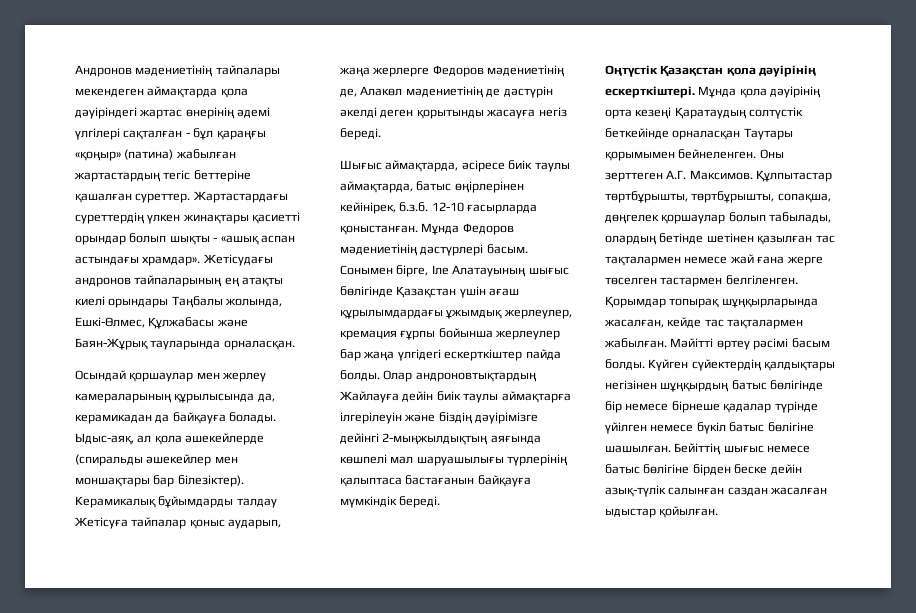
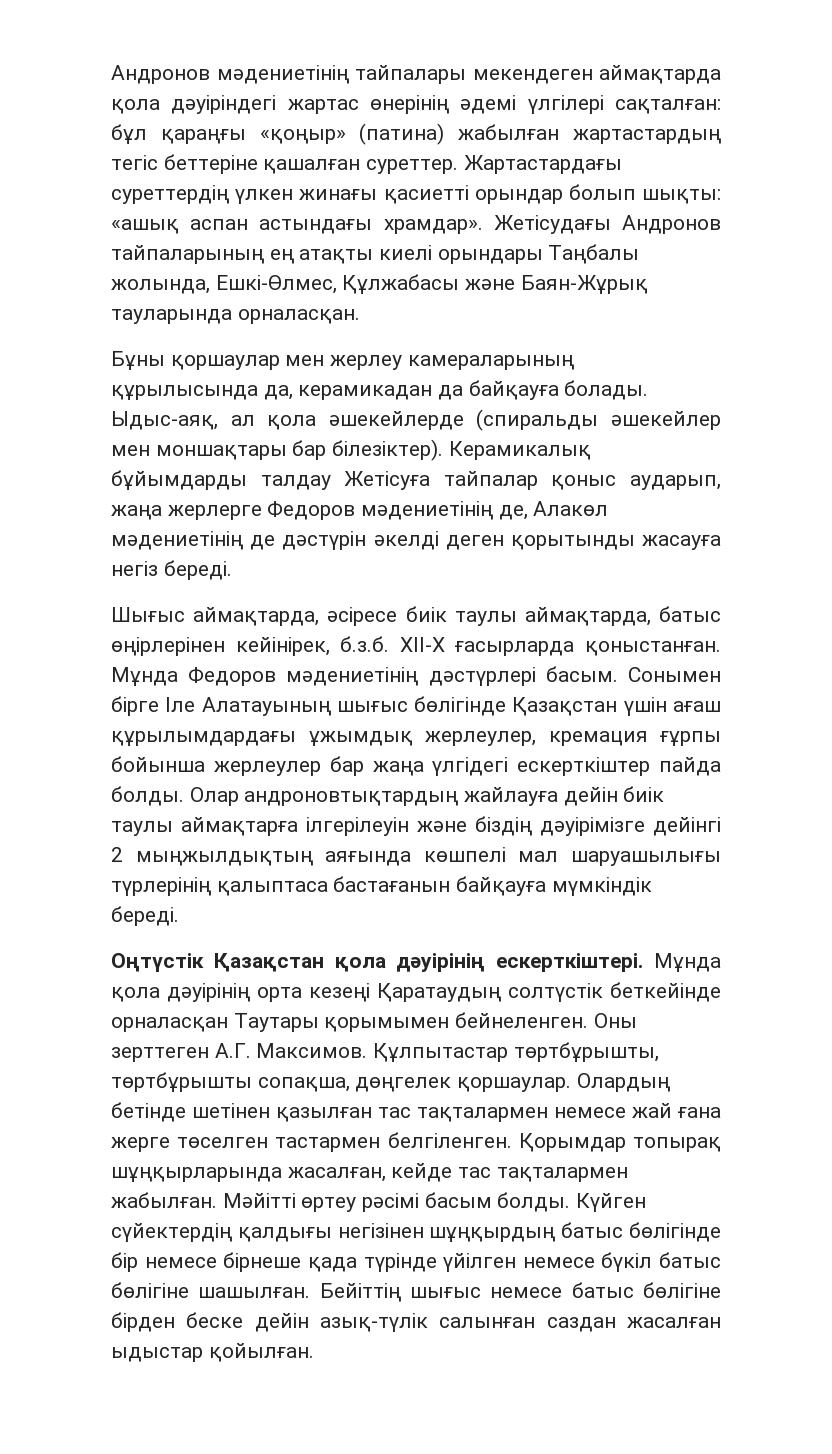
- Андронов мәдениетінің тайпалары мекендеген аймақтарда қола дәуіріндегі жартас өнерінің әдемі үлгілері сақталған - бұл қараңғы «қоңыр» (патина) жабылған жартастардың тегіс беттеріне қашалған суреттер.
+ Андронов мәдениетінің тайпалары мекендеген аймақтарда қола дәуіріндегі жартас өнерінің әдемі үлгілері сақталған: бұл қараңғы «қоңыр» (патина) жабылған жартастардың тегіс беттеріне қашалған суреттер.
- Жартастардағы суреттердің үлкен жинақтары қасиетті орындар болып шықты - «ашық аспан астындағы храмдар».
+ Жартастардағы суреттердің үлкен жинағы қасиетті орындар болып шықты: «ашық аспан астындағы храмдар».
- Жетісудағы андронов тайпаларының ең атақты киелі орындары Таңбалы жолында, Ешкі-Өлмес, Құлжабасы және Баян-Жұрық тауларында орналасқан.
+ Жетісудағы Андронов тайпаларының ең атақты киелі орындары Таңбалы жолында, Ешкі-Өлмес, Құлжабасы және Баян-Жұрық тауларында орналасқан.
- Осындай қоршаулар мен жерлеу камераларының құрылысында да, керамикадан да байқауға болады.
+ Бұны қоршаулар мен жерлеу камераларының құрылысында да, керамикадан да байқауға болады.
- Шығыс аймақтарда, әсіресе биік таулы аймақтарда, батыс өңірлерінен кейінірек, б.з.б. 12-10 ғасырларда қоныстанған.
+ Шығыс аймақтарда, әсіресе биік таулы аймақтарда, батыс өңірлерінен кейінірек, б.з.б. XII-X ғасырларда қоныстанған.
- Сонымен бірге, Іле Алатауының шығыс бөлігінде Қазақстан үшін ағаш құрылымдардағы ұжымдық жерлеулер, кремация ғұрпы бойынша жерлеулер бар жаңа үлгідегі ескерткіштер пайда болды.
+ Сонымен бірге Іле Алатауының шығыс бөлігінде Қазақстан үшін ағаш құрылымдардағы ұжымдық жерлеулер, кремация ғұрпы бойынша жерлеулер бар жаңа үлгідегі ескерткіштер пайда болды.
- Олар андроновтықтардың Жайлауға дейін биік таулы аймақтарға ілгерілеуін және біздің дәуірімізге дейінгі 2-мыңжылдықтың аяғында көшпелі мал шаруашылығы түрлерінің қалыптаса бастағанын байқауға мүмкіндік береді.
+ Олар андроновтықтардың жайлауға дейін биік таулы аймақтарға ілгерілеуін және біздің дәуірімізге дейінгі 2 мыңжылдықтың аяғында көшпелі мал шаруашылығы түрлерінің қалыптаса бастағанын байқауға мүмкіндік береді.
- Құлпытастар төртбұрышты, төртбұрышты, сопақша, дөңгелек қоршаулар болып табылады, олардың бетінде шетінен қазылған тас тақталармен немесе жай ғана жерге төселген тастармен белгіленген.
+ Құлпытастар төртбұрышты, төртбұрышты сопақша, дөңгелек қоршаулар. Олардың бетінде шетінен қазылған тас тақталармен немесе жай ғана жерге төселген тастармен белгіленген.
- Күйген сүйектердің қалдықтары негізінен шұңқырдың батыс бөлігінде бір немесе бірнеше қадалар түрінде үйілген немесе бүкіл батыс бөлігіне шашылған.
+ Күйген сүйектердің қалдығы негізінен шұңқырдың батыс бөлігінде бір немесе бірнеше қада түрінде үйілген немесе бүкіл батыс бөлігіне шашылған.

